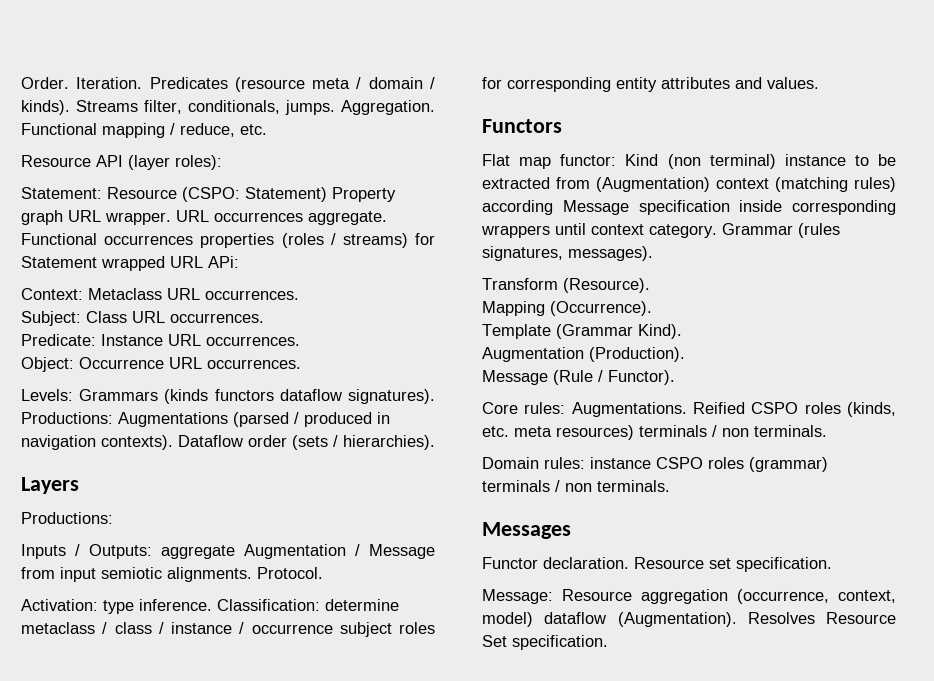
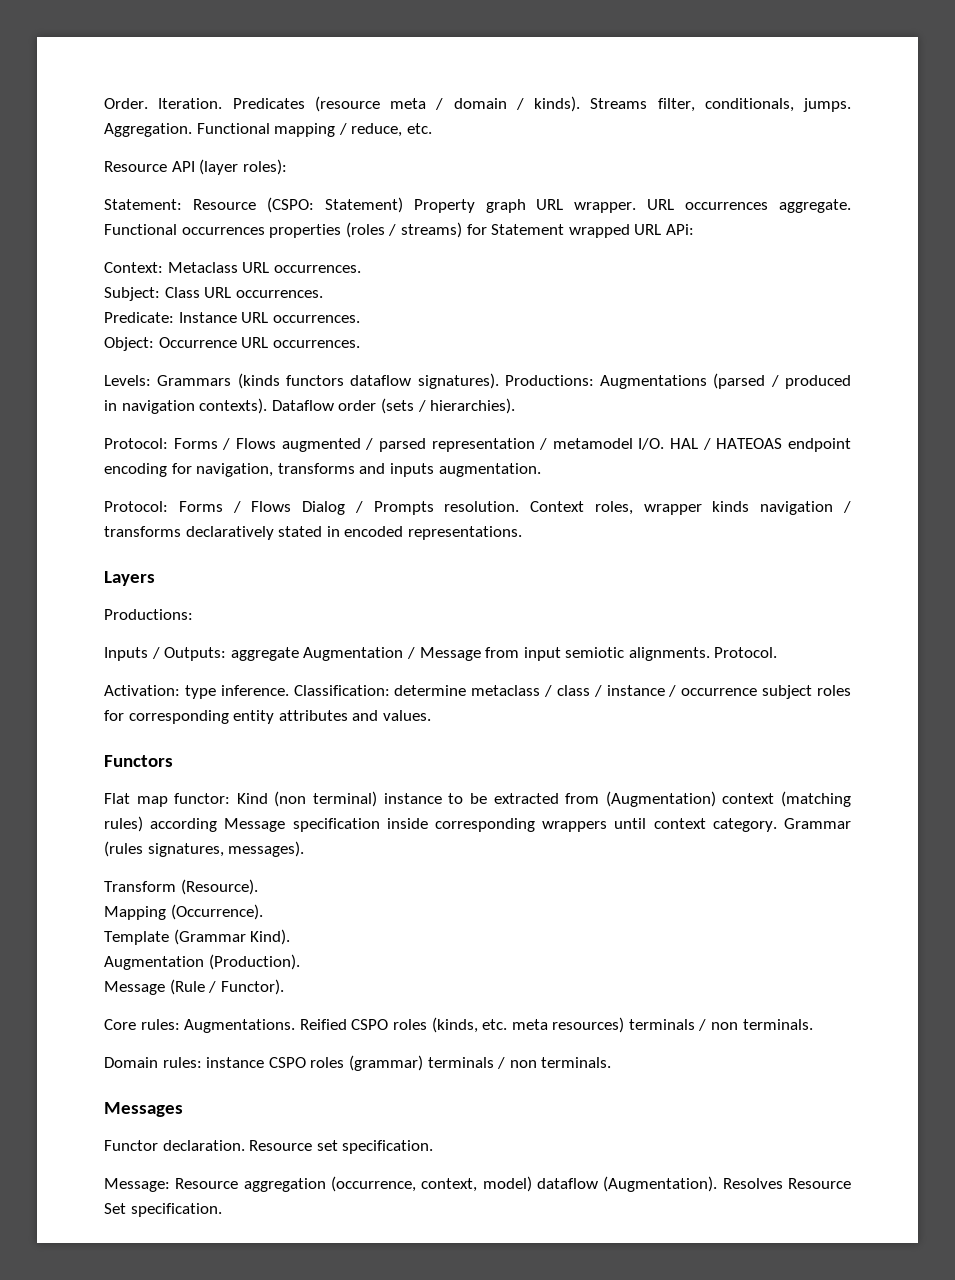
+ Protocol: Forms / Flows augmented / parsed representation / metamodel I/O. HAL / HATEOAS endpoint encoding for navigation, transforms and inputs augmentation.
+ Protocol: Forms / Flows Dialog / Prompts resolution. Context roles, wrapper kinds navigation / transforms declaratively stated in encoded representations.

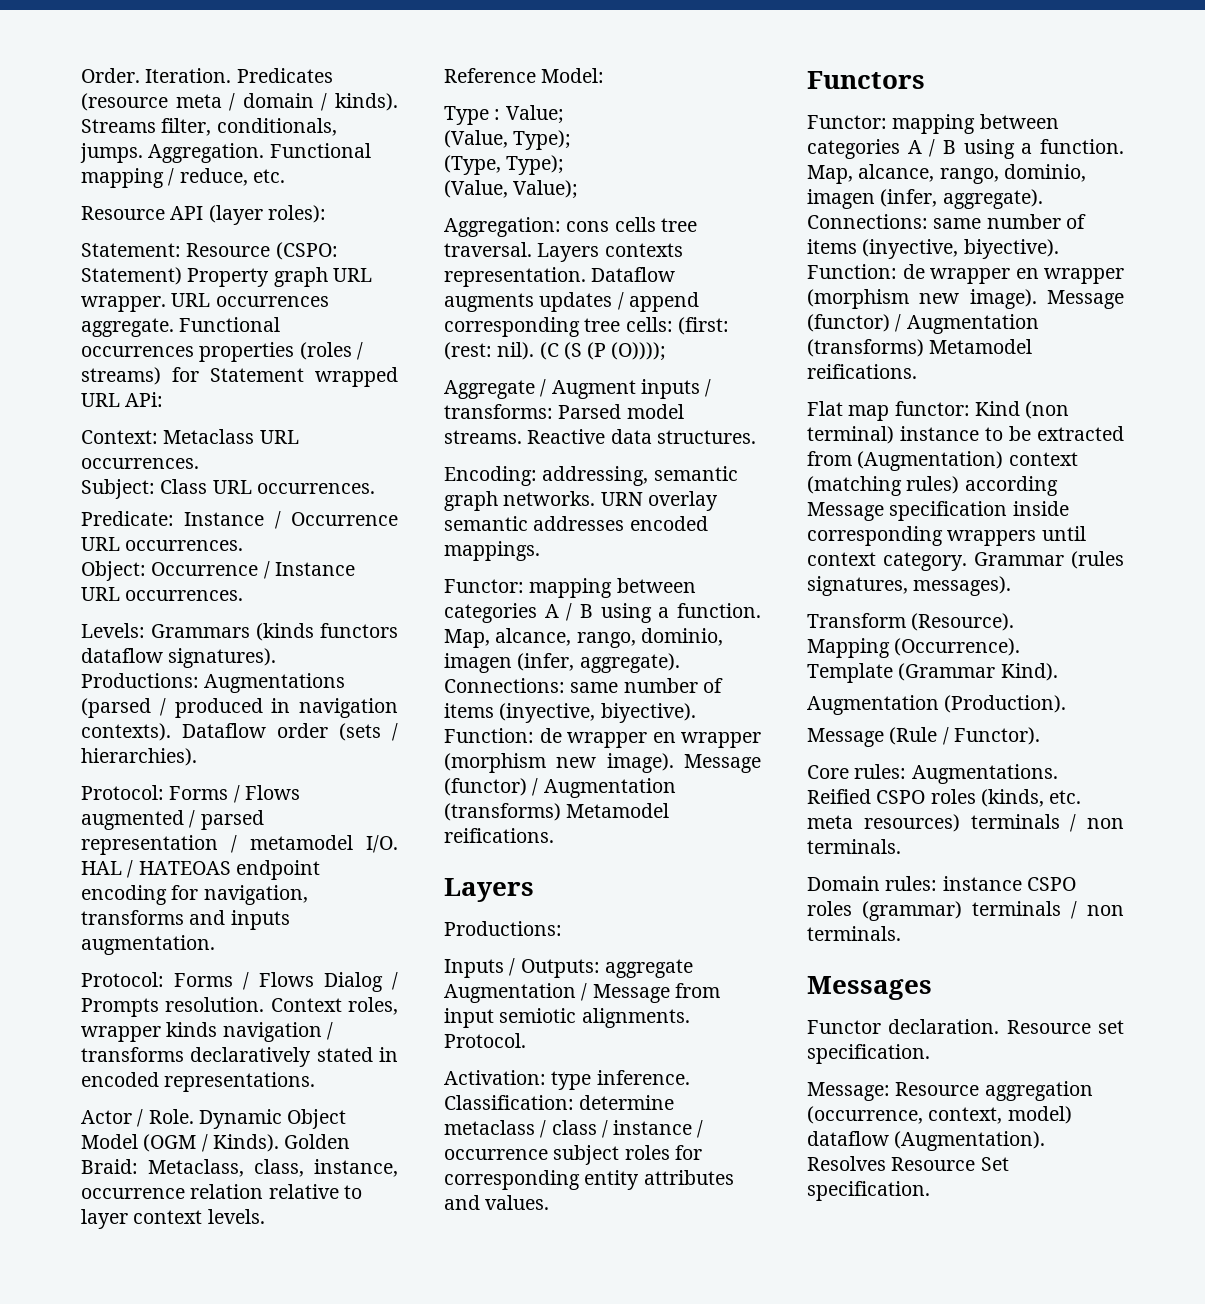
- Predicate: Instance URL occurrences.
+ Predicate: Instance / Occurrence URL occurrences.
- Object: Occurrence URL occurrences.
+ Object: Occurrence / Instance URL occurrences.
+ Actor / Role. Dynamic Object Model (OGM / Kinds). Golden Braid: Metaclass, class, instance, occurrence relation relative to layer context levels.
+ Reference Model:
+ Type : Value;
+ (Value, Type);
+ (Type, Type);
+ (Value, Value);
+ Aggregation: cons cells tree traversal. Layers contexts representation. Dataflow augments updates / append corresponding tree cells: (first: (rest: nil). (C (S (P (O))));
+ Aggregate / Augment inputs / transforms: Parsed model streams. Reactive data structures.
+ Encoding: addressing, semantic graph networks. URN overlay semantic addresses encoded mappings.
+ Functor: mapping between categories A / B using a function. Map, alcance, rango, dominio, imagen (infer, aggregate). Connections: same number of items (inyective, biyective). Function: de wrapper en wrapper (morphism new image). Message (functor) / Augmentation (transforms) Metamodel reifications.
  Functors
+ Functor: mapping between categories A / B using a function. Map, alcance, rango, dominio, imagen (infer, aggregate). Connections: same number of items (inyective, biyective). Function: de wrapper en wrapper (morphism new image). Message (functor) / Augmentation (transforms) Metamodel reifications.

